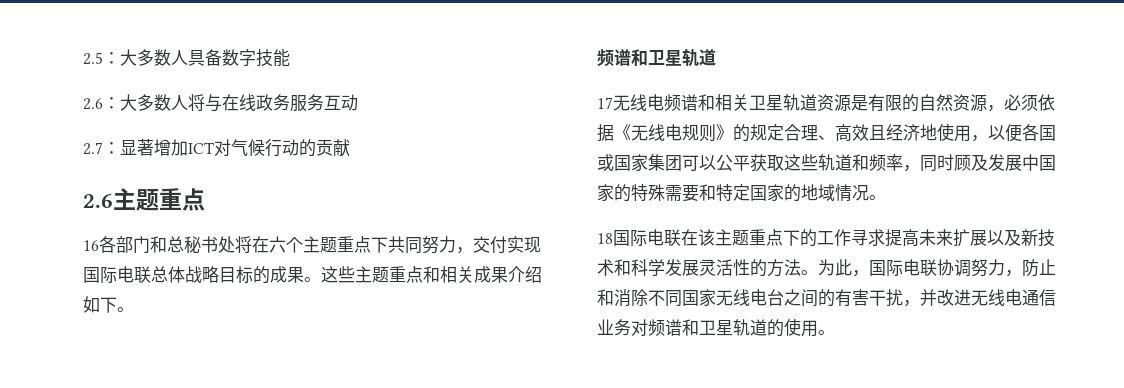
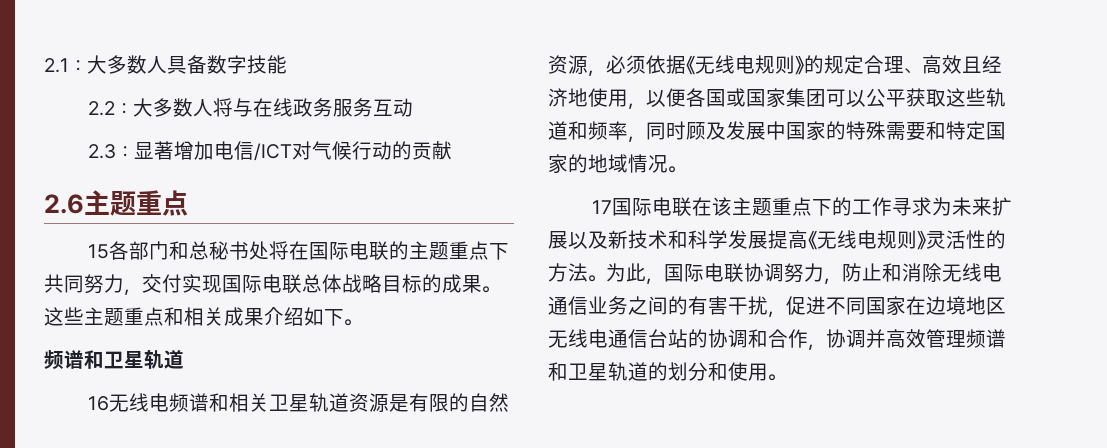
- 2.5：大多数人具备数字技能
+ 2.1：大多数人具备数字技能
- 2.6：大多数人将与在线政务服务互动
+ 2.2：大多数人将与在线政务服务互动
- 2.7：显著增加ICT对气候行动的贡献
+ 2.3：显著增加电信/ICT对气候行动的贡献
- 16各部门和总秘书处将在六个主题重点下共同努力，交付实现国际电联总体战略目标的成果。
+ 15各部门和总秘书处将在国际电联的主题重点下共同努力，交付实现国际电联总体战略目标的成果。
- 17无线电频谱和相关卫星轨道资源是有限的自然资源，必须依据《无线电规则》的规定合理、高效且经济地使用，以便各国或国家集团可以公平获取这些轨道和频率，同时顾及发展中国家的特殊需要和特定国家的地域情况。
+ 16无线电频谱和相关卫星轨道资源是有限的自然资源，必须依据《无线电规则》的规定合理、高效且经济地使用，以便各国或国家集团可以公平获取这些轨道和频率，同时顾及发展中国家的特殊需要和特定国家的地域情况。
- 18国际电联在该主题重点下的工作寻求提高未来扩展以及新技术和科学发展灵活性的方法。
+ 17国际电联在该主题重点下的工作寻求为未来扩展以及新技术和科学发展提高《无线电规则》灵活性的方法。
- 为此，国际电联协调努力，防止和消除不同国家无线电台之间的有害干扰，并改进无线电通信业务对频谱和卫星轨道的使用。
+ 为此，国际电联协调努力，防止和消除无线电通信业务之间的有害干扰，促进不同国家在边境地区无线电通信台站的协调和合作，协调并高效管理频谱和卫星轨道的划分和使用。

